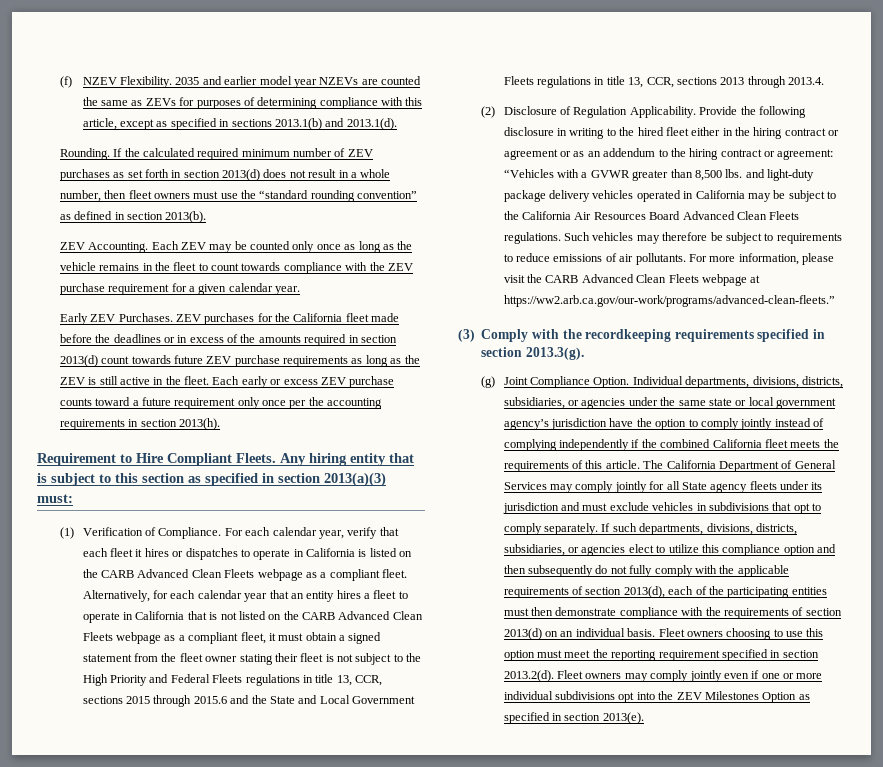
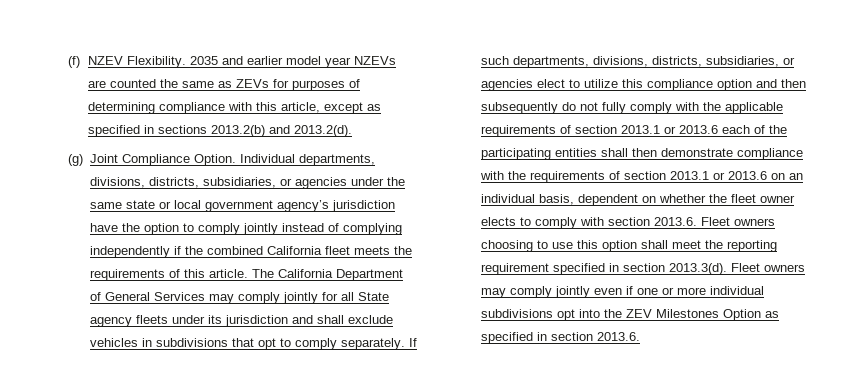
- 2035 and earlier model year NZEVs are counted the same as ZEVs for purposes of determining compliance with this article, except as specified in sections 2013.1(b) and 2013.1(d).
- Rounding. If the calculated required minimum number of ZEV purchases as set forth in section 2013(d) does not result in a whole number, then fleet owners must use the “standard rounding convention” as defined in section 2013(b).
- ZEV Accounting. Each ZEV may be counted only once as long as the vehicle remains in the fleet to count towards compliance with the ZEV purchase requirement for a given calendar year.
- Early ZEV Purchases. ZEV purchases for the California fleet made before the deadlines or in excess of the amounts required in section 2013(d) count towards future ZEV purchase requirements as long as the ZEV is still active in the fleet. Each early or excess ZEV purchase counts toward a future requirement only once per the accounting requirements in section 2013(h).
- Requirement to Hire Compliant Fleets. Any hiring entity that is subject to this section as specified in section 2013(a)(3) must:
- (1) Verification of Compliance. For each calendar year, verify that each fleet it hires or dispatches to operate in California is listed on the CARB Advanced Clean Fleets webpage as a compliant fleet. Alternatively, for each calendar year that an entity hires a fleet to operate in California that is not listed on the CARB Advanced Clean Fleets webpage as a compliant fleet, it must obtain a signed statement from the fleet owner stating their fleet is not subject to the High Priority and Federal Fleets regulations in title 13, CCR, sections 2015 through 2015.6 and the State and Local Government Fleets regulations in title 13, CCR, sections 2013 through 2013.4.
- (2) Disclosure of Regulation Applicability. Provide the following disclosure in writing to the hired fleet either in the hiring contract or agreement or as an addendum to the hiring contract or agreement: “Vehicles with a GVWR greater than 8,500 lbs. and light-duty package delivery vehicles operated in California may be subject to the California Air Resources Board Advanced Clean Fleets regulations. Such vehicles may therefore be subject to requirements to reduce emissions of air pollutants. For more information, please visit the CARB Advanced Clean Fleets webpage at https://ww2.arb.ca.gov/our-work/programs/advanced-clean-fleets.”
- (3) Comply with the recordkeeping requirements specified in section 2013.3(g).
+ 2035 and earlier model year NZEVs are counted the same as ZEVs for purposes of determining compliance with this article, except as specified in sections 2013.2(b) and 2013.2(d).
- The California Department of General Services may comply jointly for all State agency fleets under its jurisdiction and must exclude vehicles in subdivisions that opt to comply separately.
+ The California Department of General Services may comply jointly for all State agency fleets under its jurisdiction and shall exclude vehicles in subdivisions that opt to comply separately.
- If such departments, divisions, districts, subsidiaries, or agencies elect to utilize this compliance option and then subsequently do not fully comply with the applicable requirements of section 2013(d), each of the participating entities must then demonstrate compliance with the requirements of section 2013(d) on an individual basis. Fleet owners choosing to use this option must meet the reporting requirement specified in section 2013.2(d). Fleet owners may comply jointly even if one or more individual subdivisions opt into the ZEV Milestones Option as specified in section 2013(e).
+ If such departments, divisions, districts, subsidiaries, or agencies elect to utilize this compliance option and then subsequently do not fully comply with the applicable requirements of section 2013.1 or 2013.6 each of the participating entities shall then demonstrate compliance with the requirements of section 2013.1 or 2013.6 on an individual basis, dependent on whether the fleet owner elects to comply with section 2013.6. Fleet owners choosing to use this option shall meet the reporting requirement specified in section 2013.3(d). Fleet owners may comply jointly even if one or more individual subdivisions opt into the ZEV Milestones Option as specified in section 2013.6.

